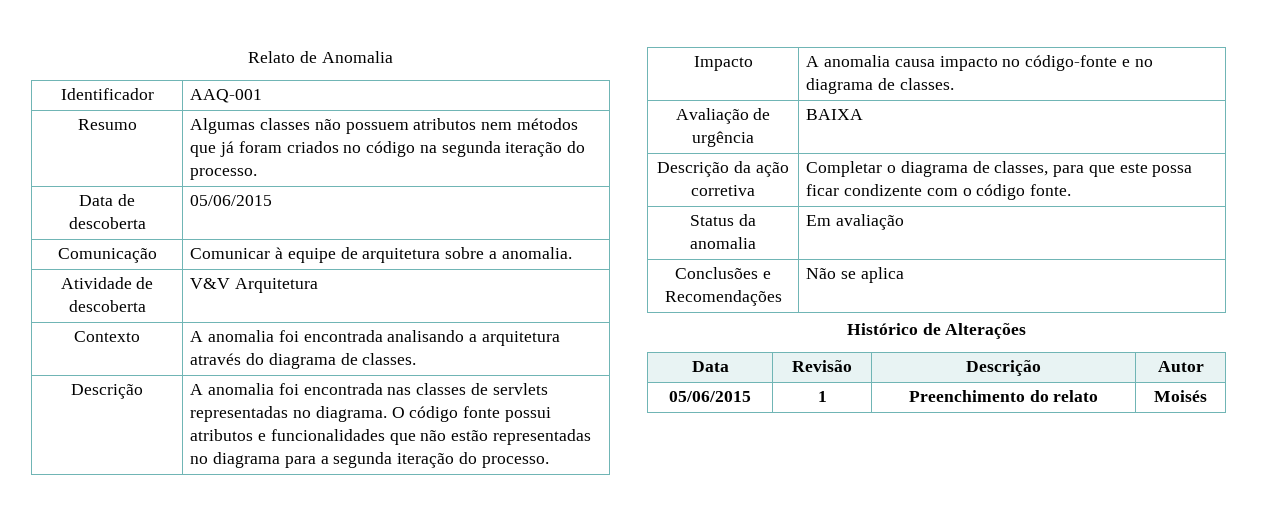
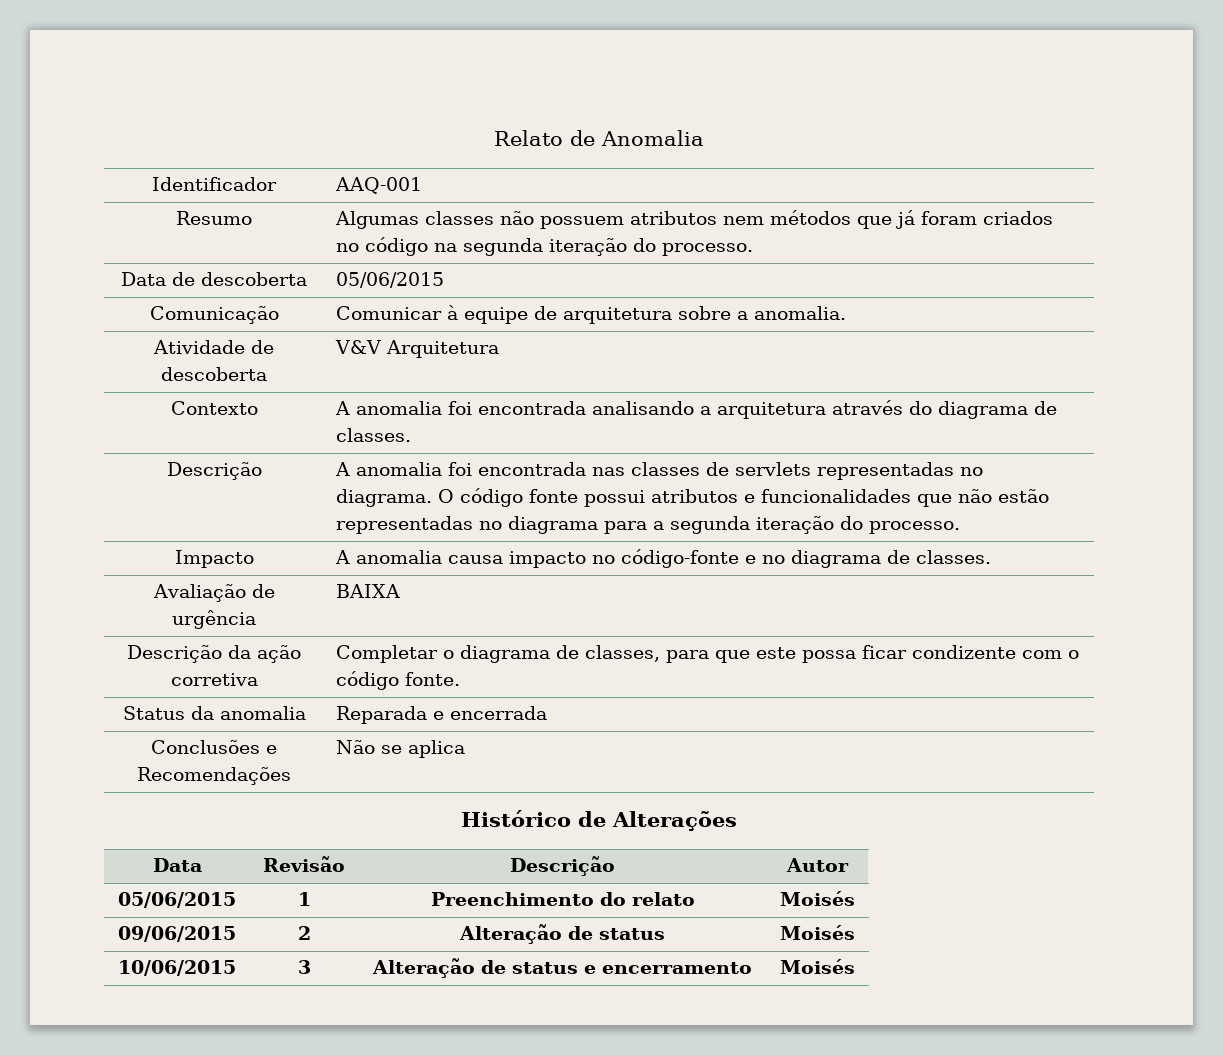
- Status da anomalia | Em avaliação
+ Status da anomalia | Reparada e encerrada
+ 09/06/2015 | 2 | Alteração de status | Moisés
+ 10/06/2015 | 3 | Alteração de status e encerramento | Moisés

